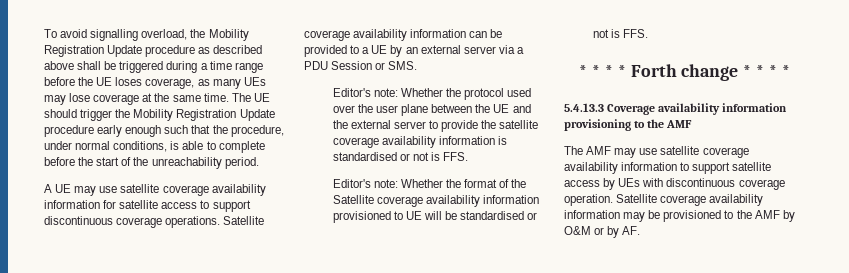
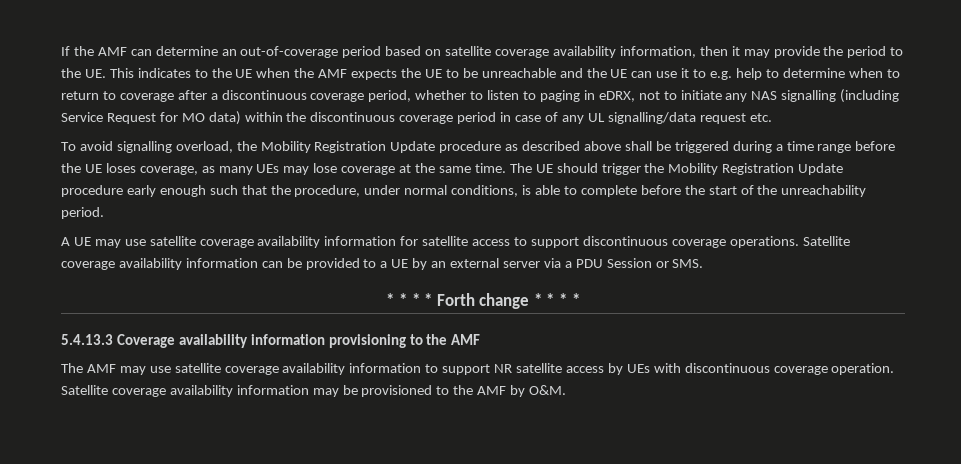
+ If the AMF can determine an out-of-coverage period based on satellite coverage availability information, then it may provide the period to the UE. This indicates to the UE when the AMF expects the UE to be unreachable and the UE can use it to e.g. help to determine when to return to coverage after a discontinuous coverage period, whether to listen to paging in eDRX, not to initiate any NAS signalling (including Service Request for MO data) within the discontinuous coverage period in case of any UL signalling/data request etc.
- Editor's note: Whether the protocol used over the user plane between the UE and the external server to provide the satellite coverage availability information is standardised or not is FFS.
- Editor's note: Whether the format of the Satellite coverage availability information provisioned to UE will be standardised or not is FFS.
- The AMF may use satellite coverage availability information to support satellite access by UEs with discontinuous coverage operation.
+ The AMF may use satellite coverage availability information to support NR satellite access by UEs with discontinuous coverage operation.
- Satellite coverage availability information may be provisioned to the AMF by O&M or by AF.
+ Satellite coverage availability information may be provisioned to the AMF by O&M.

